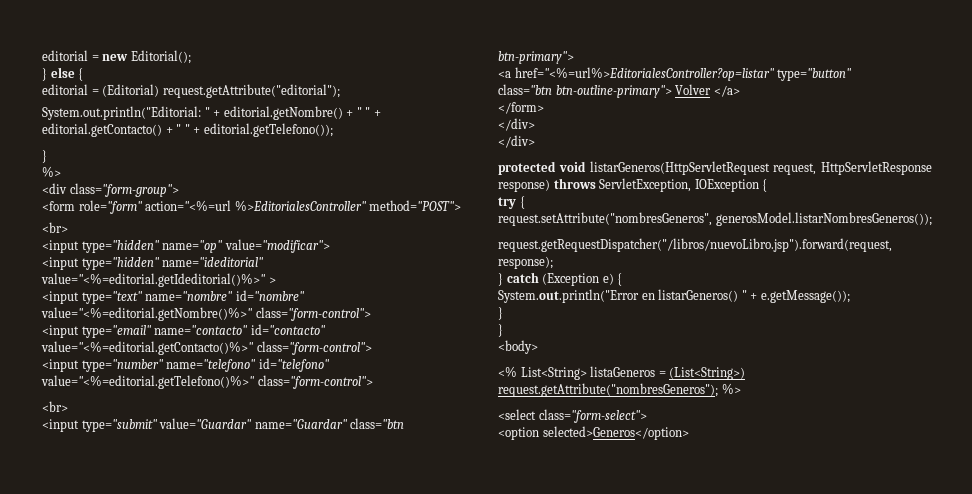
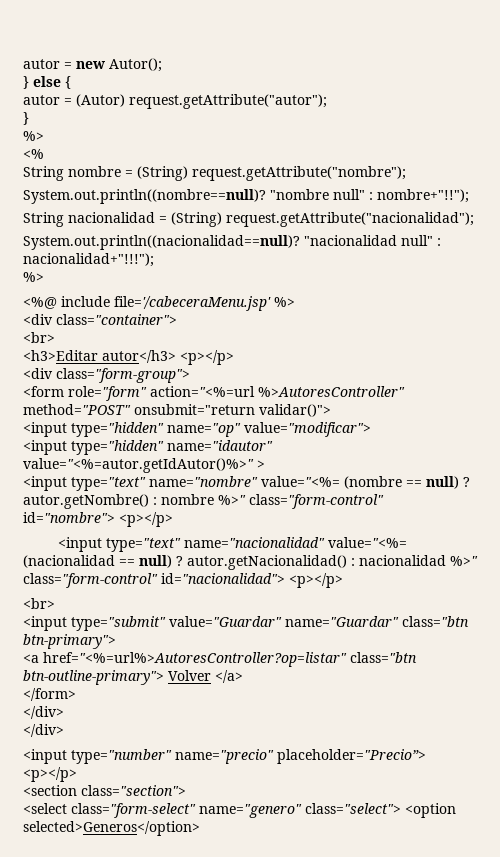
- editorial = new Editorial();
+ autor = new Autor();
- editorial = (Editorial) request.getAttribute("editorial");
- System.out.println("Editorial: " + editorial.getNombre() + " " + editorial.getContacto() + " " + editorial.getTelefono());
+ autor = (Autor) request.getAttribute("autor");
  }
  %>
+ <%
+ String nombre = (String) request.getAttribute("nombre");
+ System.out.println((nombre==null)? "nombre null" : nombre+"!!");
+ String nacionalidad = (String) request.getAttribute("nacionalidad");
+ System.out.println((nacionalidad==null)? "nacionalidad null" : nacionalidad+"!!!");
+ %>
+ <%@ include file='/cabeceraMenu.jsp' %>
+ <div class="container">
+ <br>
+ <h3>Editar autor</h3> <p></p>
- <form role="form" action="<%=url %>EditorialesController" method="POST">
- <br>
+ <form role="form" action="<%=url %>AutoresController" method="POST" onsubmit="return validar()">
- <input type="hidden" name="ideditorial" value="<%=editorial.getIdeditorial()%>" >
+ <input type="hidden" name="idautor" value="<%=autor.getIdAutor()%>" >
- <input type="text" name="nombre" id="nombre" value="<%=editorial.getNombre()%>" class="form-control">
- <input type="email" name="contacto" id="contacto" value="<%=editorial.getContacto()%>" class="form-control">
- <input type="number" name="telefono" id="telefono" value="<%=editorial.getTelefono()%>" class="form-control">
+ <input type="text" name="nombre" value="<%= (nombre == null) ? autor.getNombre() : nombre %>" class="form-control" id="nombre"> <p></p>
+ <input type="text" name="nacionalidad" value="<%= (nacionalidad == null) ? autor.getNacionalidad() : nacionalidad %>" class="form-control" id="nacionalidad"> <p></p>
- <a href="<%=url%>EditorialesController?op=listar" type="button"
- class="btn btn-outline-primary"> Volver </a>
+ <a href="<%=url%>AutoresController?op=listar" class="btn btn-outline-primary"> Volver </a>
- protected void listarGeneros(HttpServletRequest request, HttpServletResponse response) throws ServletException, IOException {
- try {
- request.setAttribute("nombresGeneros", generosModel.listarNombresGeneros());
- request.getRequestDispatcher("/libros/nuevoLibro.jsp").forward(request, response);
- } catch (Exception e) {
- System.out.println("Error en listarGeneros() " + e.getMessage());
- }
- }
- <body>
- <% List<String> listaGeneros = (List<String>) request.getAttribute("nombresGeneros"); %>
- <select class="form-select">
- <option selected>Generos</option>
+ <input type="number" name="precio" placeholder="Precio”> <p></p>
+ <section class="section">
+ <select class="form-select" name="genero" class="select"> <option selected>Generos</option>

